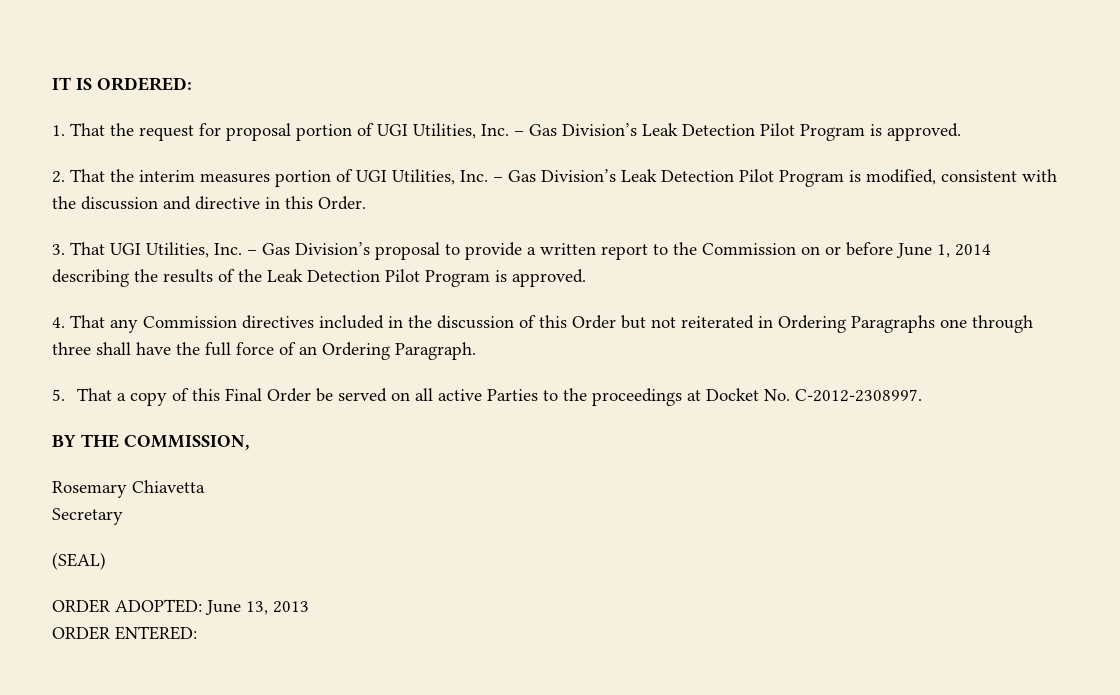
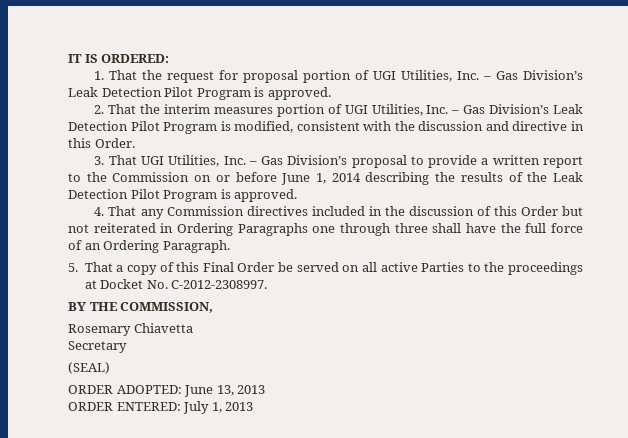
- ORDER ENTERED:
+ ORDER ENTERED: July 1, 2013

